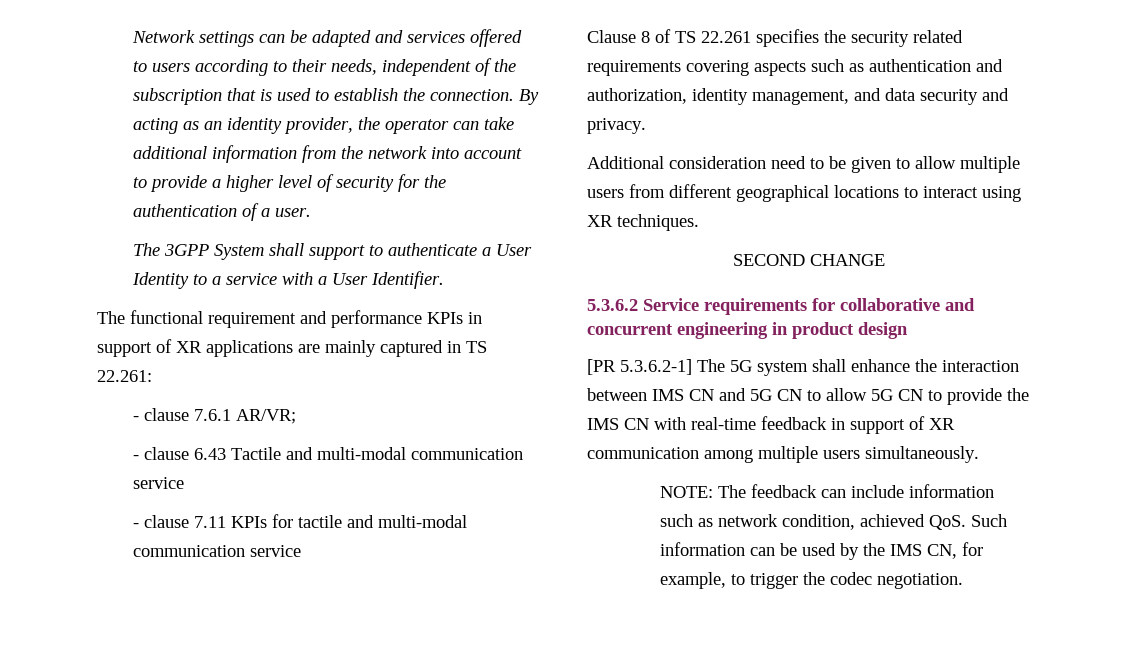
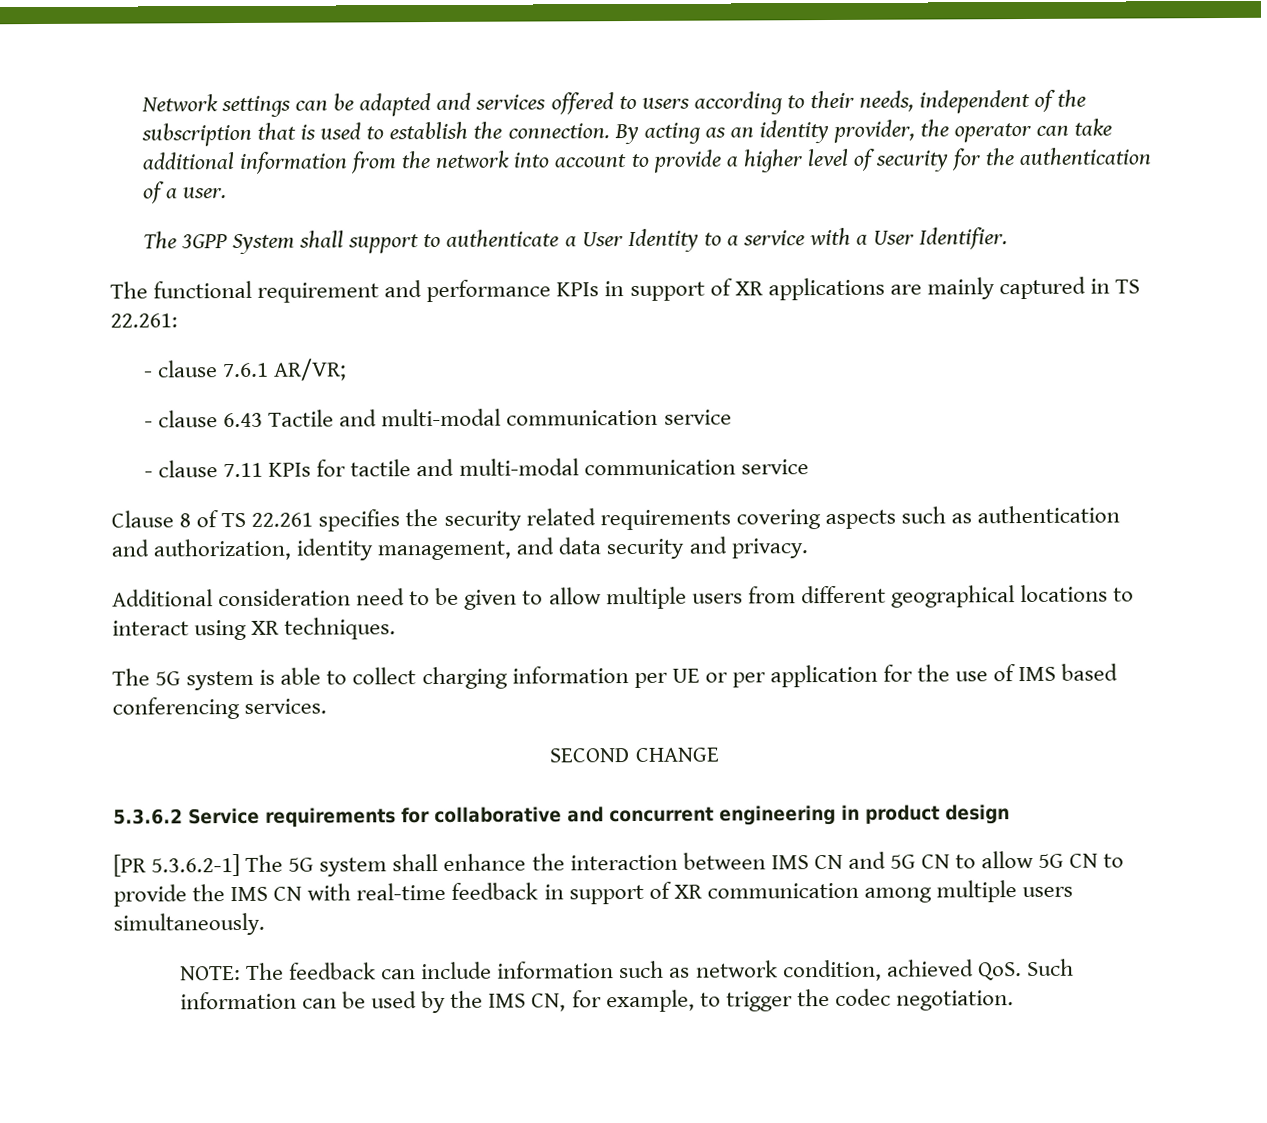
+ The 5G system is able to collect charging information per UE or per application for the use of IMS based conferencing services.

